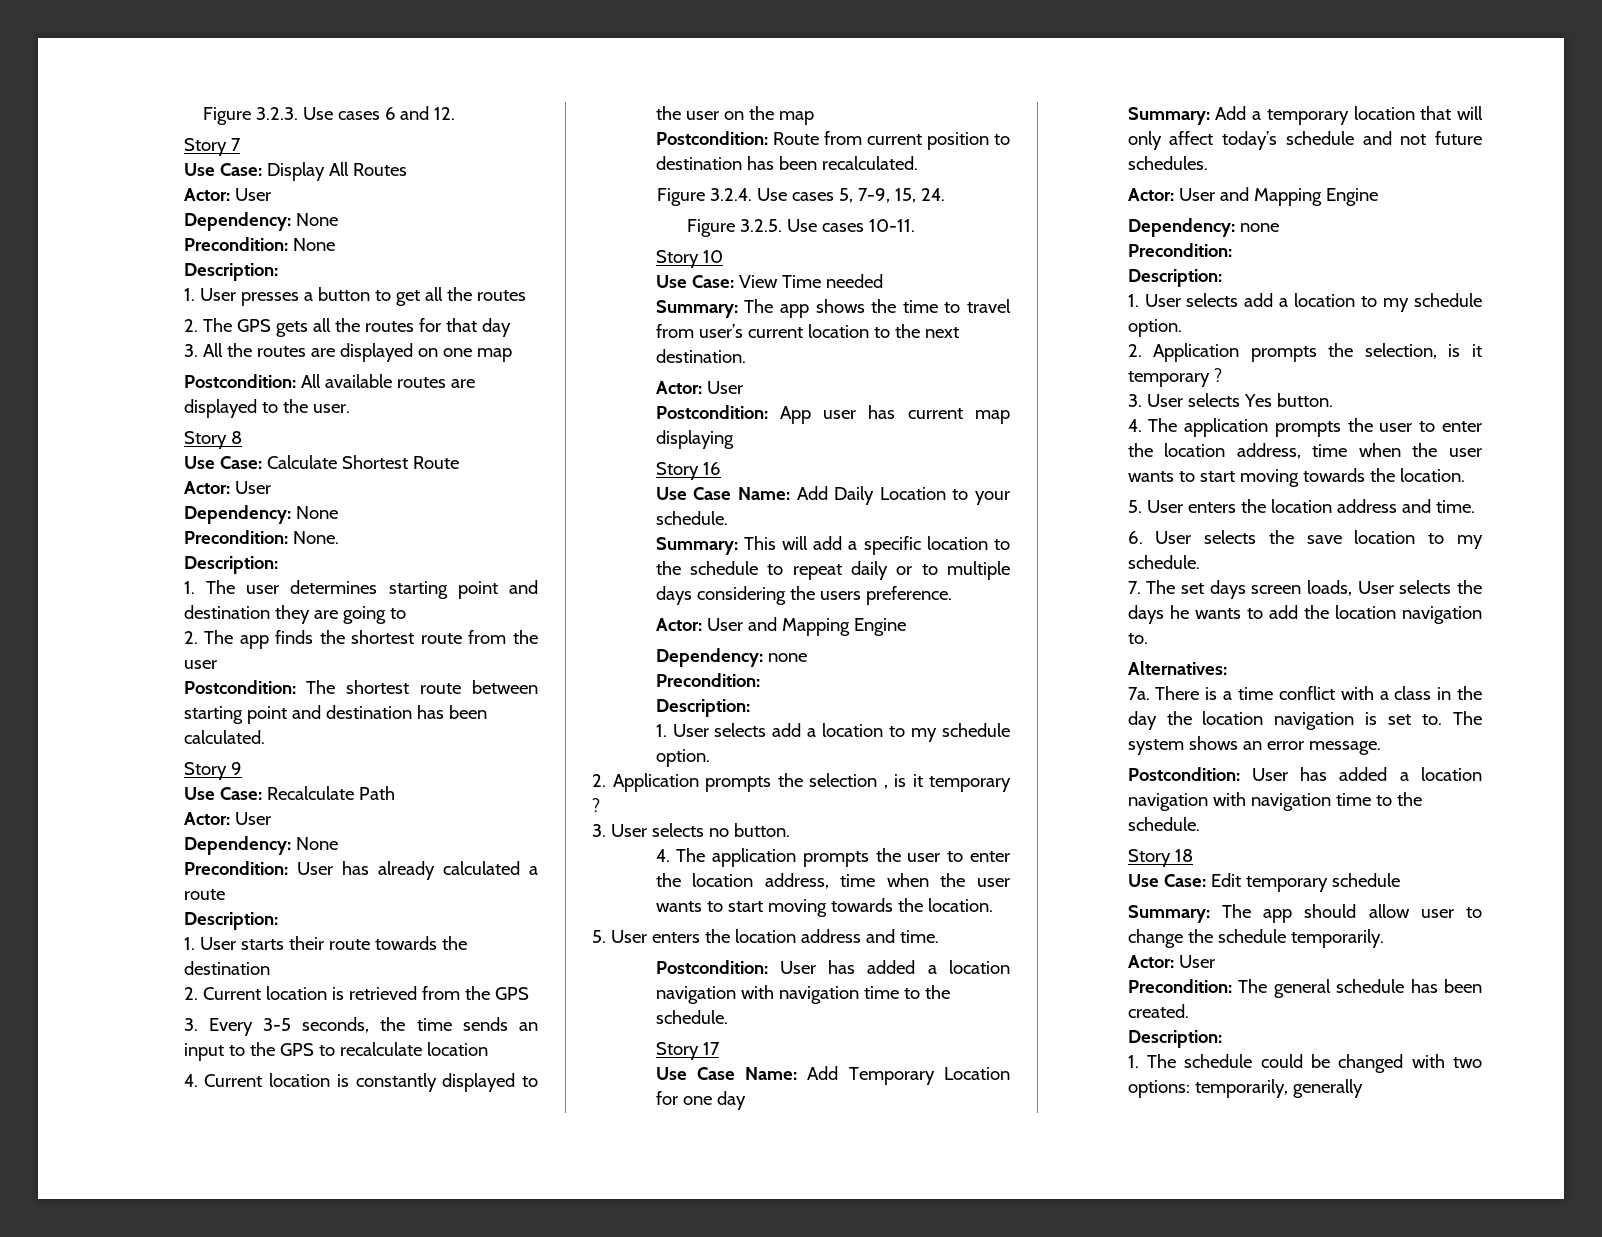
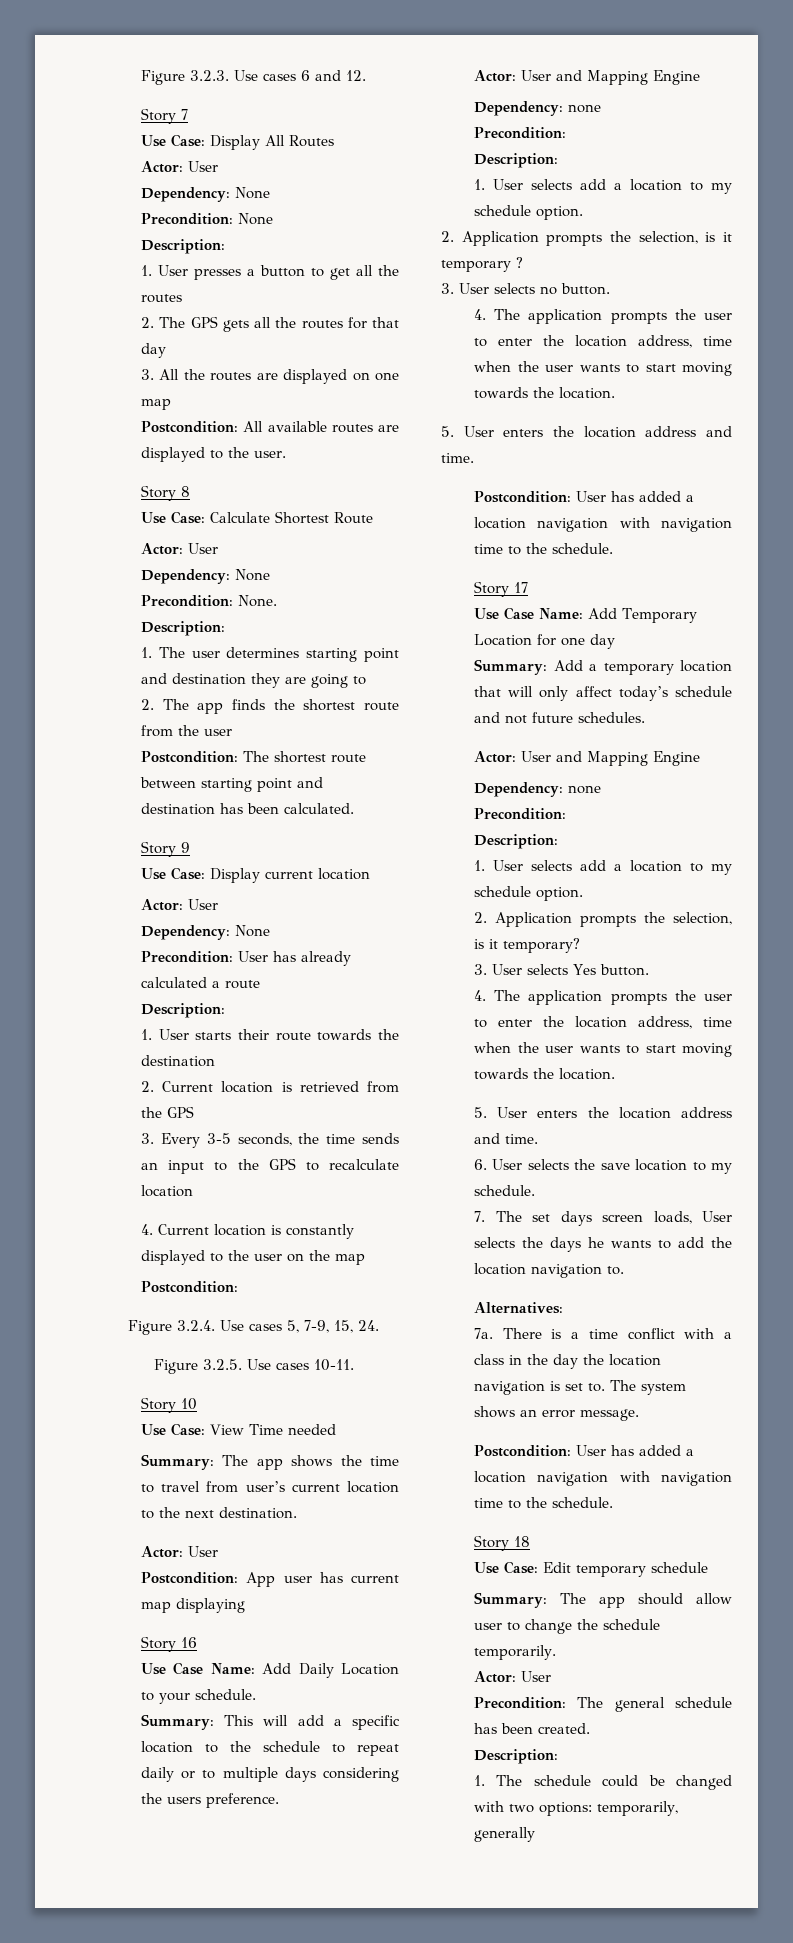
- Use Case: Recalculate Path
+ Use Case: Display current location
  4. Current location is constantly displayed to the user on the map
- Postcondition: Route from current position to destination has been recalculated.
+ Postcondition:
- 2. Application prompts the selection , is it temporary ?
+ 2. Application prompts the selection, is it temporary ?
- 2. Application prompts the selection, is it temporary ?
+ 2. Application prompts the selection, is it temporary?

